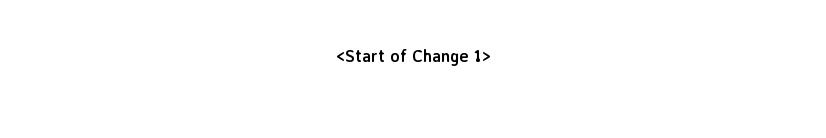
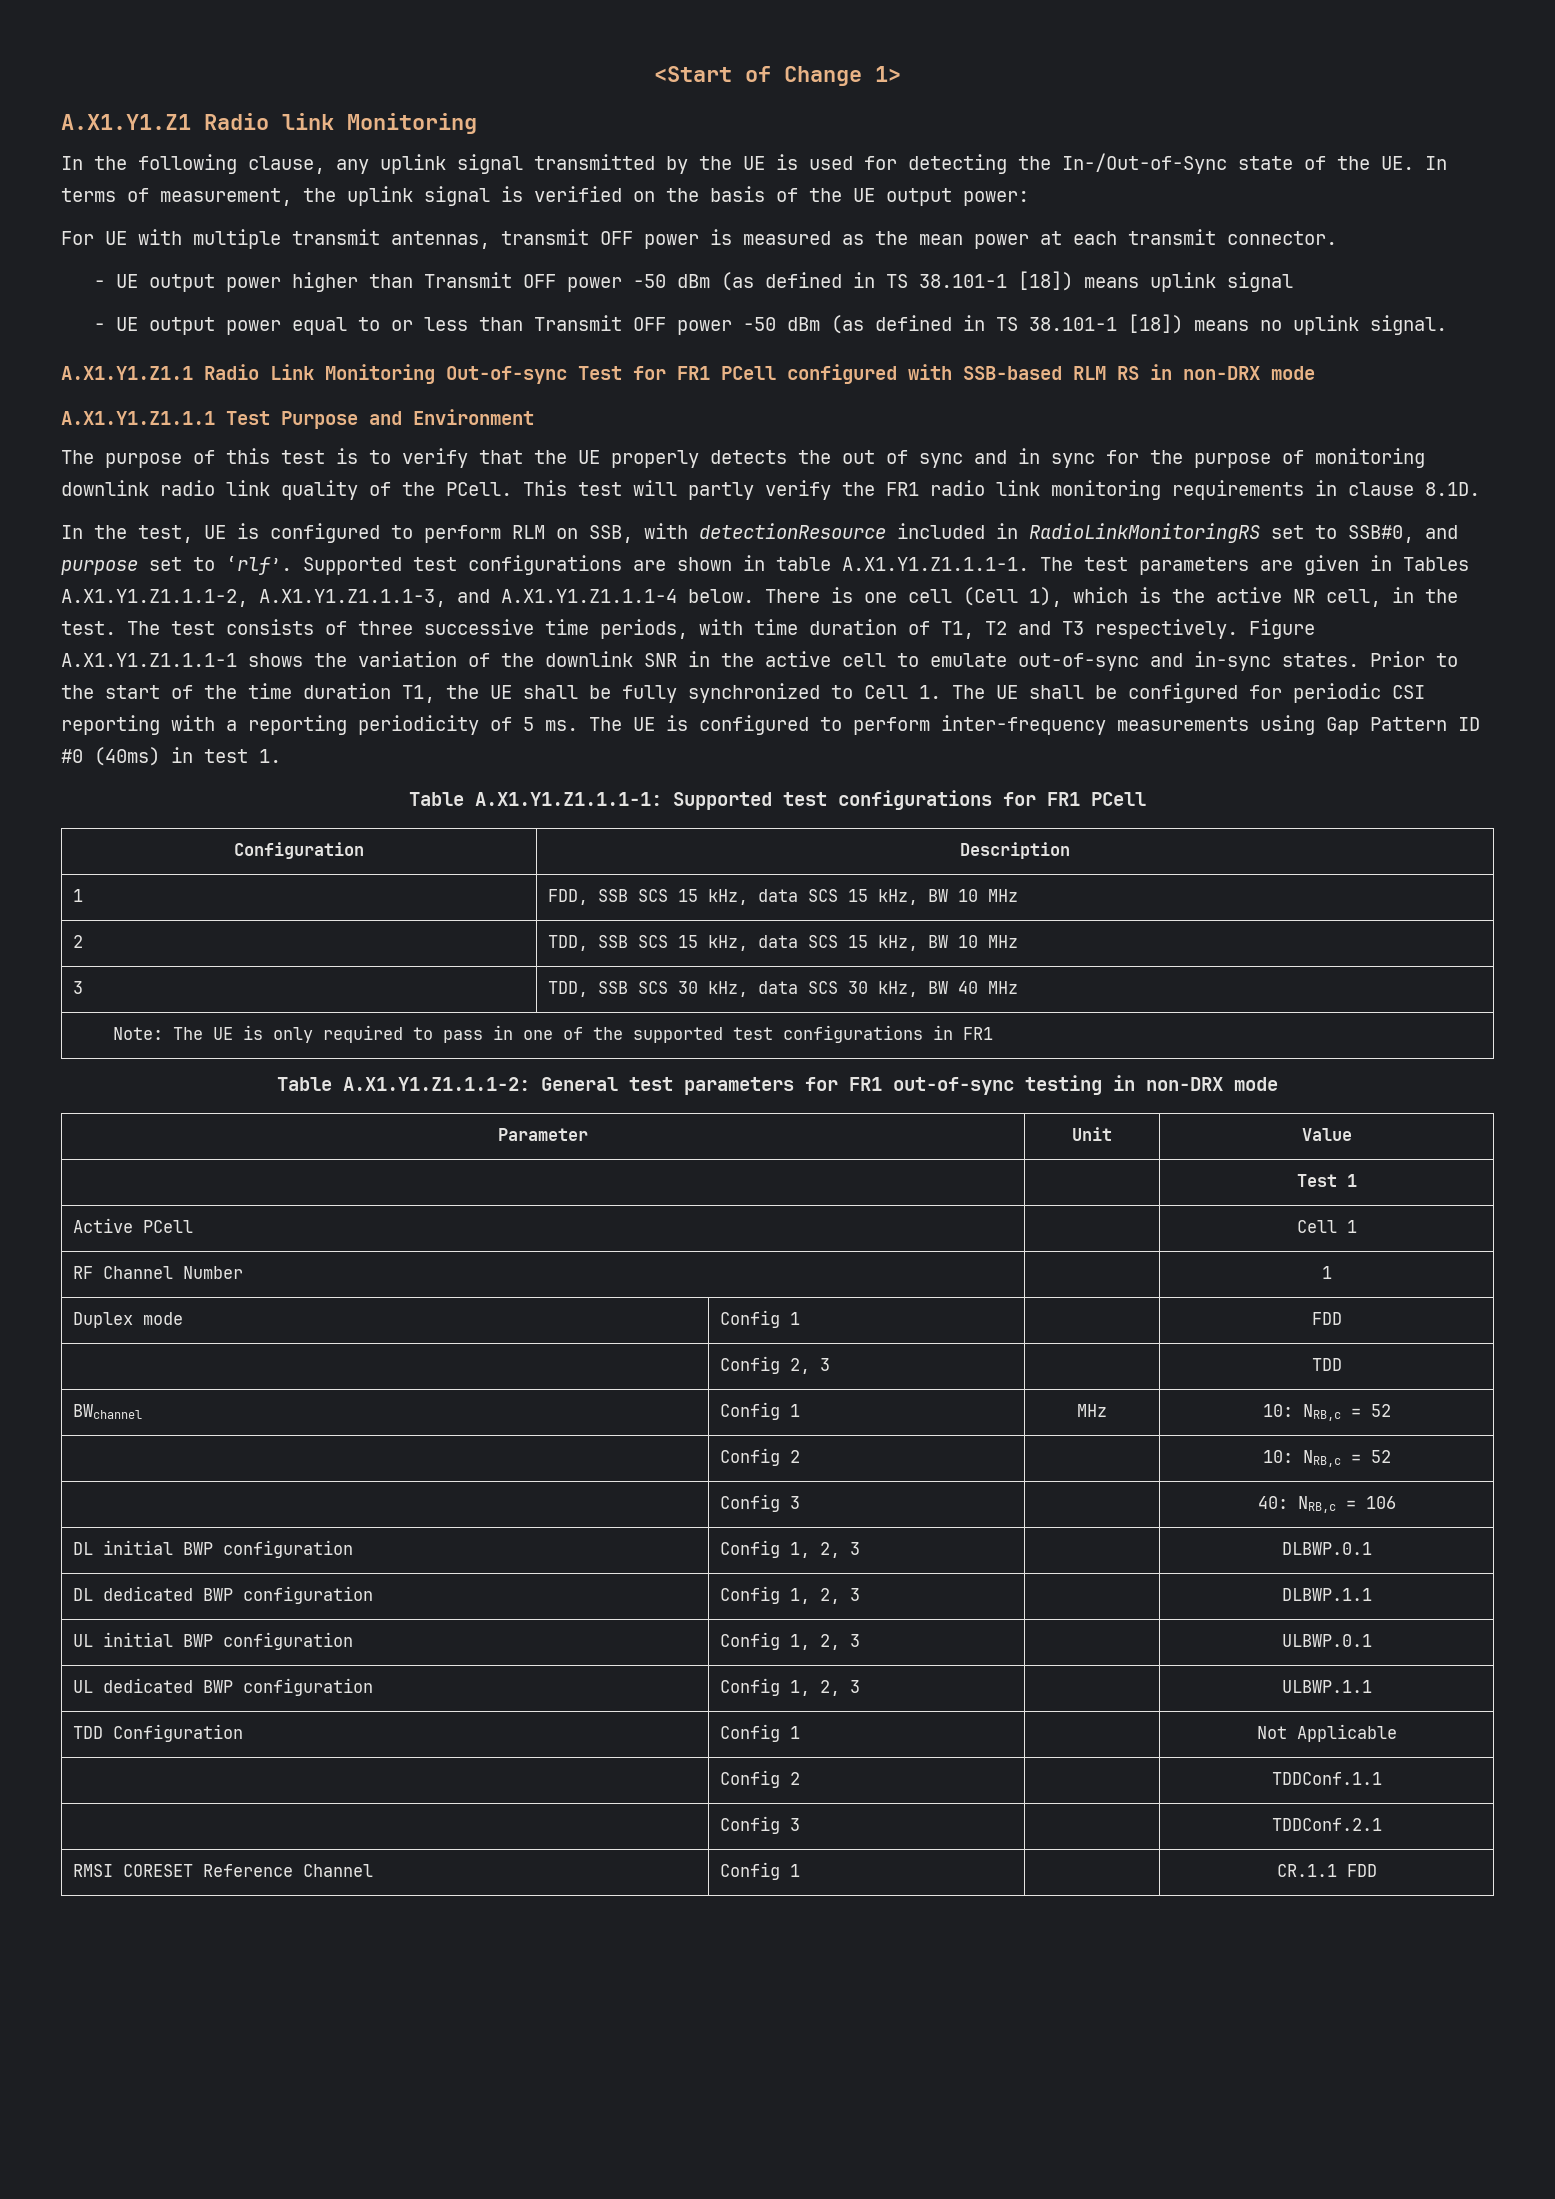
+ A.X1.Y1.Z1 Radio link Monitoring
+ In the following clause, any uplink signal transmitted by the UE is used for detecting the In-/Out-of-Sync state of the UE. In terms of measurement, the uplink signal is verified on the basis of the UE output power:
+ For UE with multiple transmit antennas, transmit OFF power is measured as the mean power at each transmit connector.
+ - UE output power higher than Transmit OFF power -50 dBm (as defined in TS 38.101-1 [18]) means uplink signal
+ - UE output power equal to or less than Transmit OFF power -50 dBm (as defined in TS 38.101-1 [18]) means no uplink signal.
+ A.X1.Y1.Z1.1 Radio Link Monitoring Out-of-sync Test for FR1 PCell configured with SSB-based RLM RS in non-DRX mode
+ A.X1.Y1.Z1.1.1 Test Purpose and Environment
+ The purpose of this test is to verify that the UE properly detects the out of sync and in sync for the purpose of monitoring downlink radio link quality of the PCell. This test will partly verify the FR1 radio link monitoring requirements in clause 8.1D.
+ In the test, UE is configured to perform RLM on SSB, with detectionResource included in RadioLinkMonitoringRS set to SSB#0, and purpose set to ‘rlf’. Supported test configurations are shown in table A.X1.Y1.Z1.1.1-1. The test parameters are given in Tables A.X1.Y1.Z1.1.1-2, A.X1.Y1.Z1.1.1-3, and A.X1.Y1.Z1.1.1-4 below. There is one cell (Cell 1), which is the active NR cell, in the test. The test consists of three successive time periods, with time duration of T1, T2 and T3 respectively. Figure A.X1.Y1.Z1.1.1-1 shows the variation of the downlink SNR in the active cell to emulate out-of-sync and in-sync states. Prior to the start of the time duration T1, the UE shall be fully synchronized to Cell 1. The UE shall be configured for periodic CSI reporting with a reporting periodicity of 5 ms. The UE is configured to perform inter-frequency measurements using Gap Pattern ID #0 (40ms) in test 1.
+ Table A.X1.Y1.Z1.1.1-1: Supported test configurations for FR1 PCell
+ Configuration | Description
+ 1 | FDD, SSB SCS 15 kHz, data SCS 15 kHz, BW 10 MHz
+ 2 | TDD, SSB SCS 15 kHz, data SCS 15 kHz, BW 10 MHz
+ 3 | TDD, SSB SCS 30 kHz, data SCS 30 kHz, BW 40 MHz
+ Note: The UE is only required to pass in one of the supported test configurations in FR1
+ Table A.X1.Y1.Z1.1.1-2: General test parameters for FR1 out-of-sync testing in non-DRX mode
+ Parameter | Unit | Value
+ | | Test 1
+ Active PCell | | Cell 1
+ RF Channel Number | | 1
+ Duplex mode | Config 1 | | FDD
+ | Config 2, 3 | | TDD
+ BWchannel | Config 1 | MHz | 10: NRB,c = 52
+ | Config 2 | | 10: NRB,c = 52
+ | Config 3 | | 40: NRB,c = 106
+ DL initial BWP configuration | Config 1, 2, 3 | | DLBWP.0.1
+ DL dedicated BWP configuration | Config 1, 2, 3 | | DLBWP.1.1
+ UL initial BWP configuration | Config 1, 2, 3 | | ULBWP.0.1
+ UL dedicated BWP configuration | Config 1, 2, 3 | | ULBWP.1.1
+ TDD Configuration | Config 1 | | Not Applicable
+ | Config 2 | | TDDConf.1.1
+ | Config 3 | | TDDConf.2.1
+ RMSI CORESET Reference Channel | Config 1 | | CR.1.1 FDD

